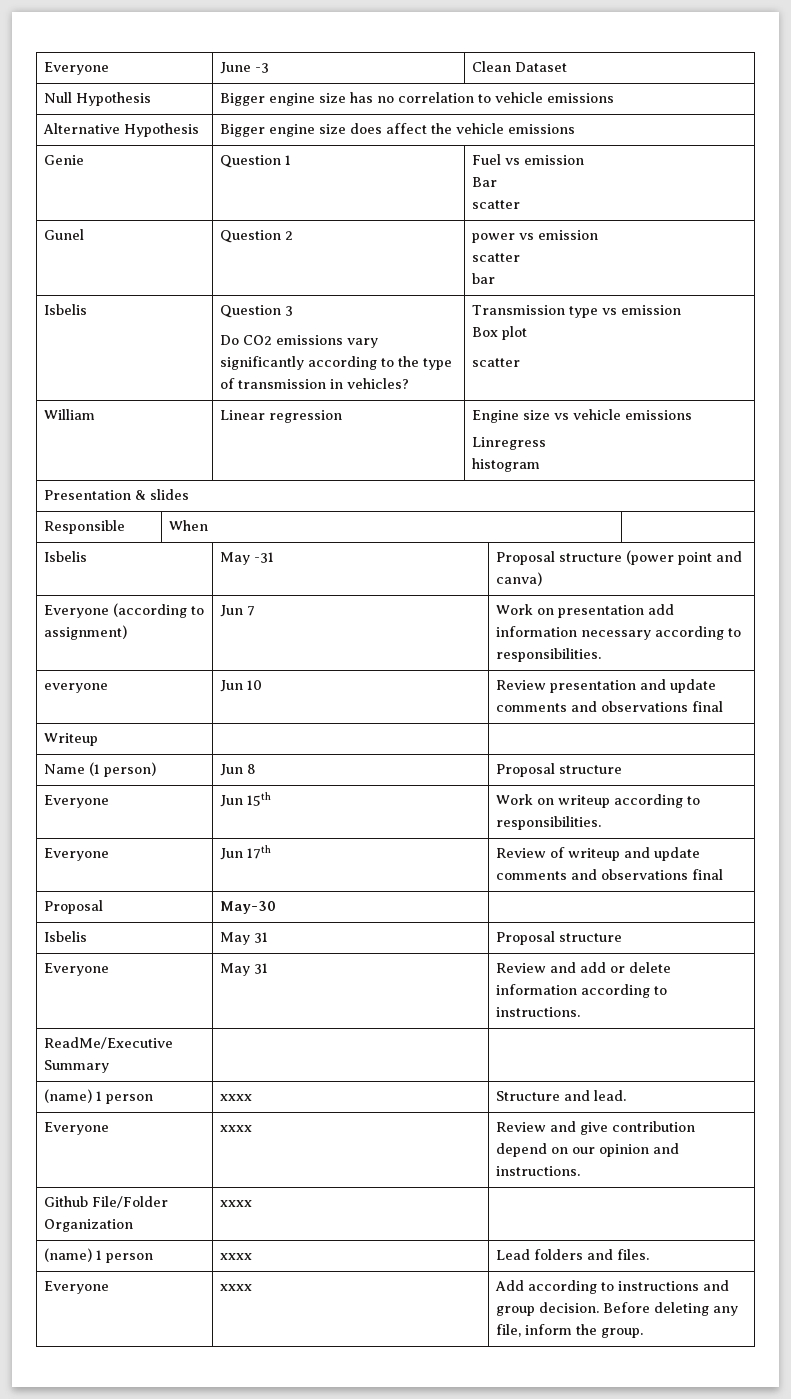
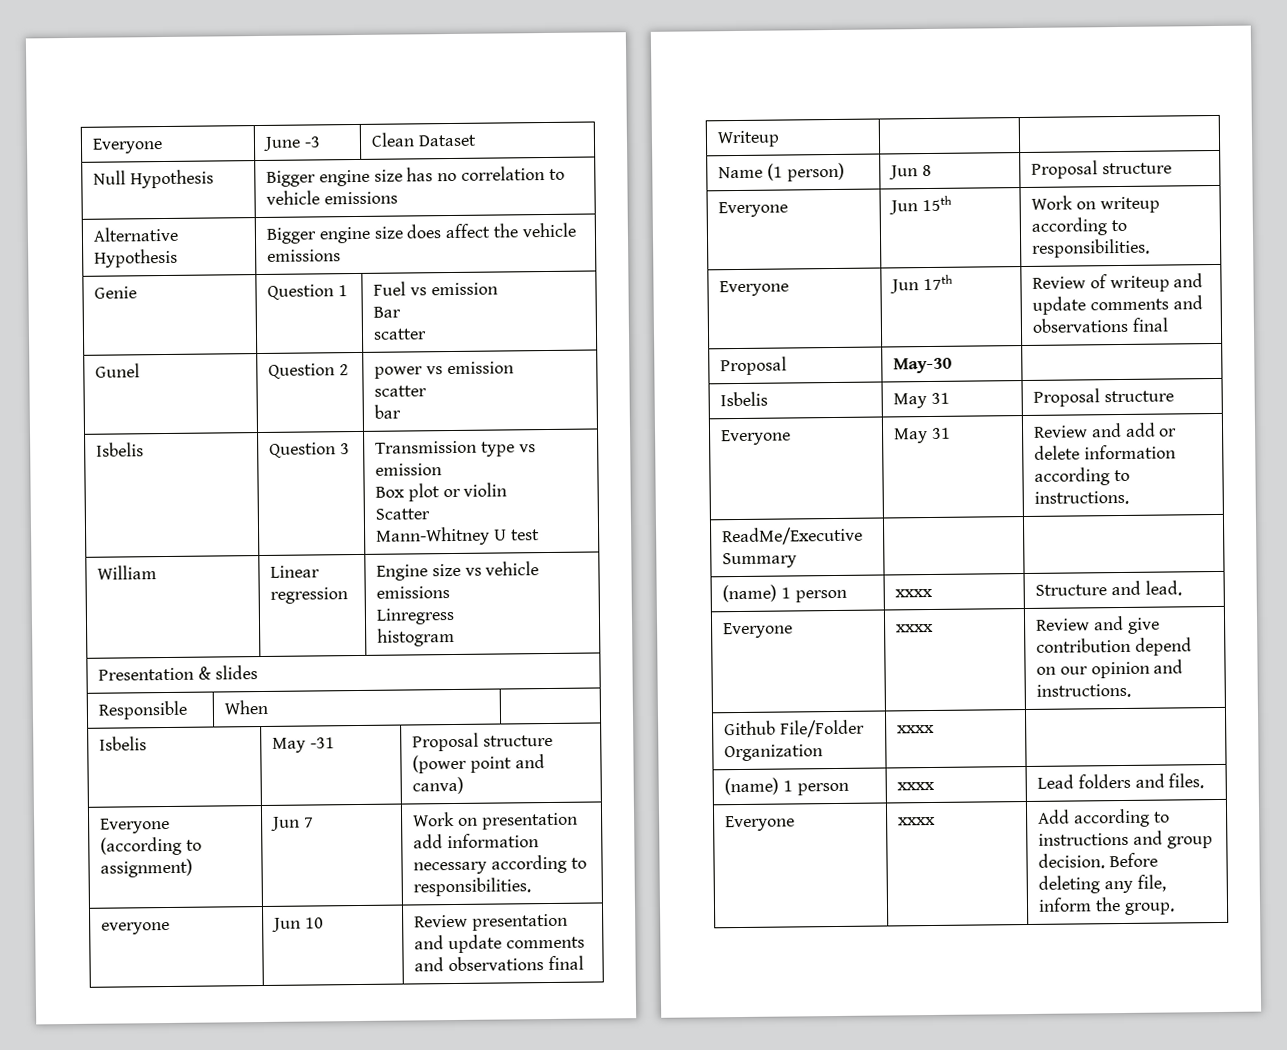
- Isbelis | Question 3
- Do CO2 emissions vary significantly according to the type of transmission in vehicles? | Transmission type vs emission
- Box plot
- scatter
+ Isbelis | Question 3 | Transmission type vs emission
+ Box plot or violin
+ Scatter
+ Mann-Whitney U test

